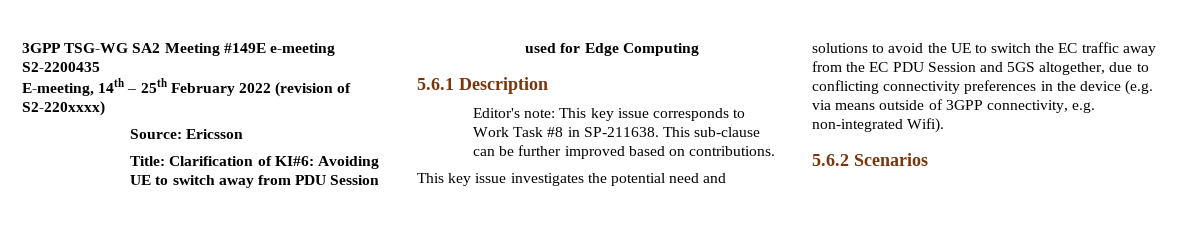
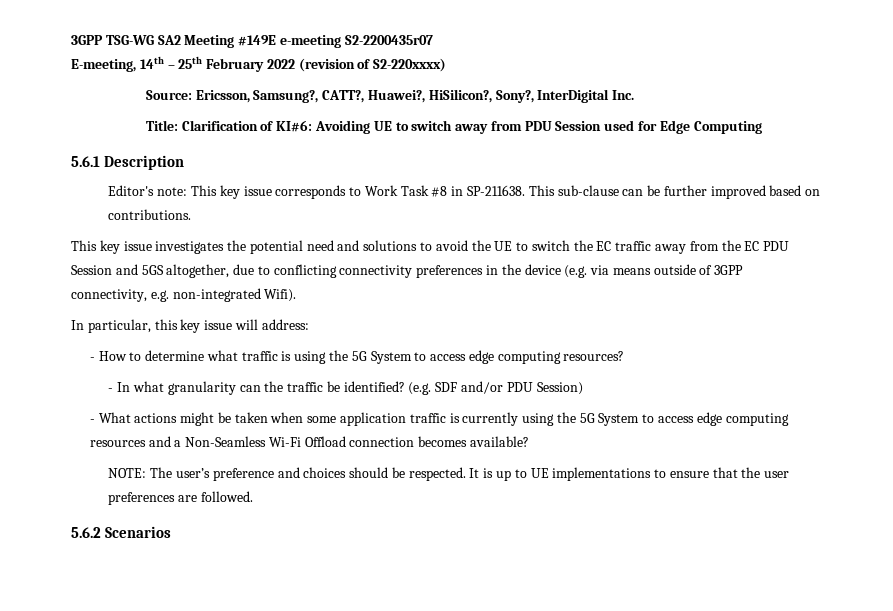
- 3GPP TSG-WG SA2 Meeting #149E e-meeting S2-2200435
+ 3GPP TSG-WG SA2 Meeting #149E e-meeting S2-2200435r07
- Source: Ericsson
+ Source: Ericsson, Samsung?, CATT?, Huawei?, HiSilicon?, Sony?, InterDigital Inc.
+ In particular, this key issue will address:
+ - How to determine what traffic is using the 5G System to access edge computing resources?
+ - In what granularity can the traffic be identified? (e.g. SDF and/or PDU Session)
+ - What actions might be taken when some application traffic is currently using the 5G System to access edge computing resources and a Non-Seamless Wi-Fi Offload connection becomes available?
+ NOTE: The user’s preference and choices should be respected. It is up to UE implementations to ensure that the user preferences are followed.

